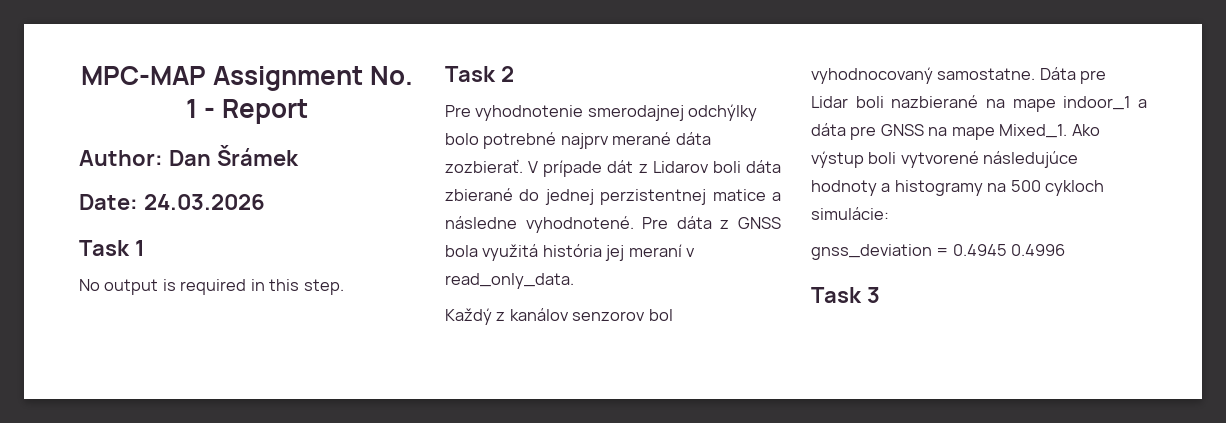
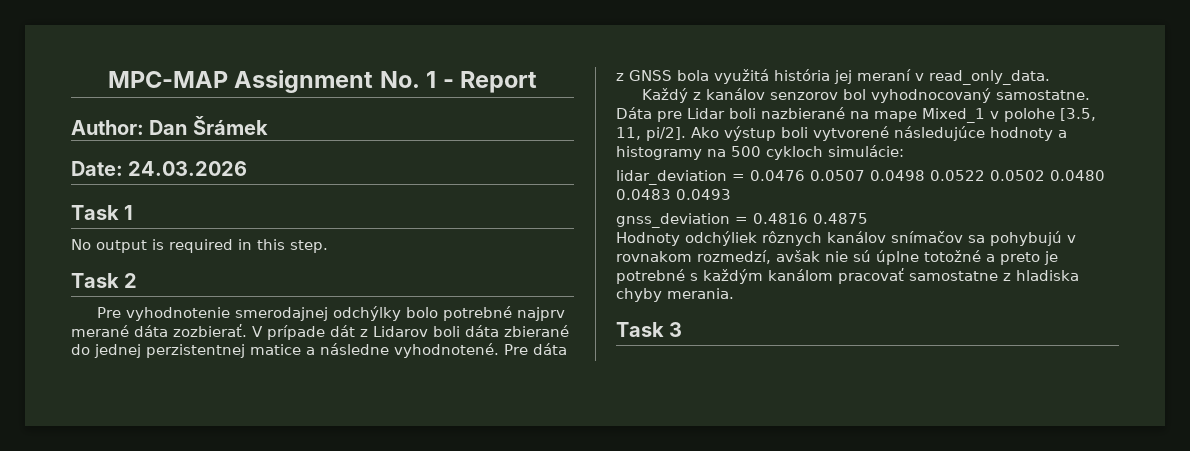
- Dáta pre Lidar boli nazbierané na mape indoor_1 a dáta pre GNSS na mape Mixed_1.
+ Dáta pre Lidar boli nazbierané na mape Mixed_1 v polohe [3.5, 11, pi/2].
- gnss_deviation = 0.4945 0.4996
+ lidar_deviation = 0.0476 0.0507 0.0498 0.0522 0.0502 0.0480 0.0483 0.0493
+ gnss_deviation = 0.4816 0.4875
+ Hodnoty odchýliek rôznych kanálov snímačov sa pohybujú v rovnakom rozmedzí, avšak nie sú úplne totožné a preto je potrebné s každým kanálom pracovať samostatne z hladiska chyby merania.

